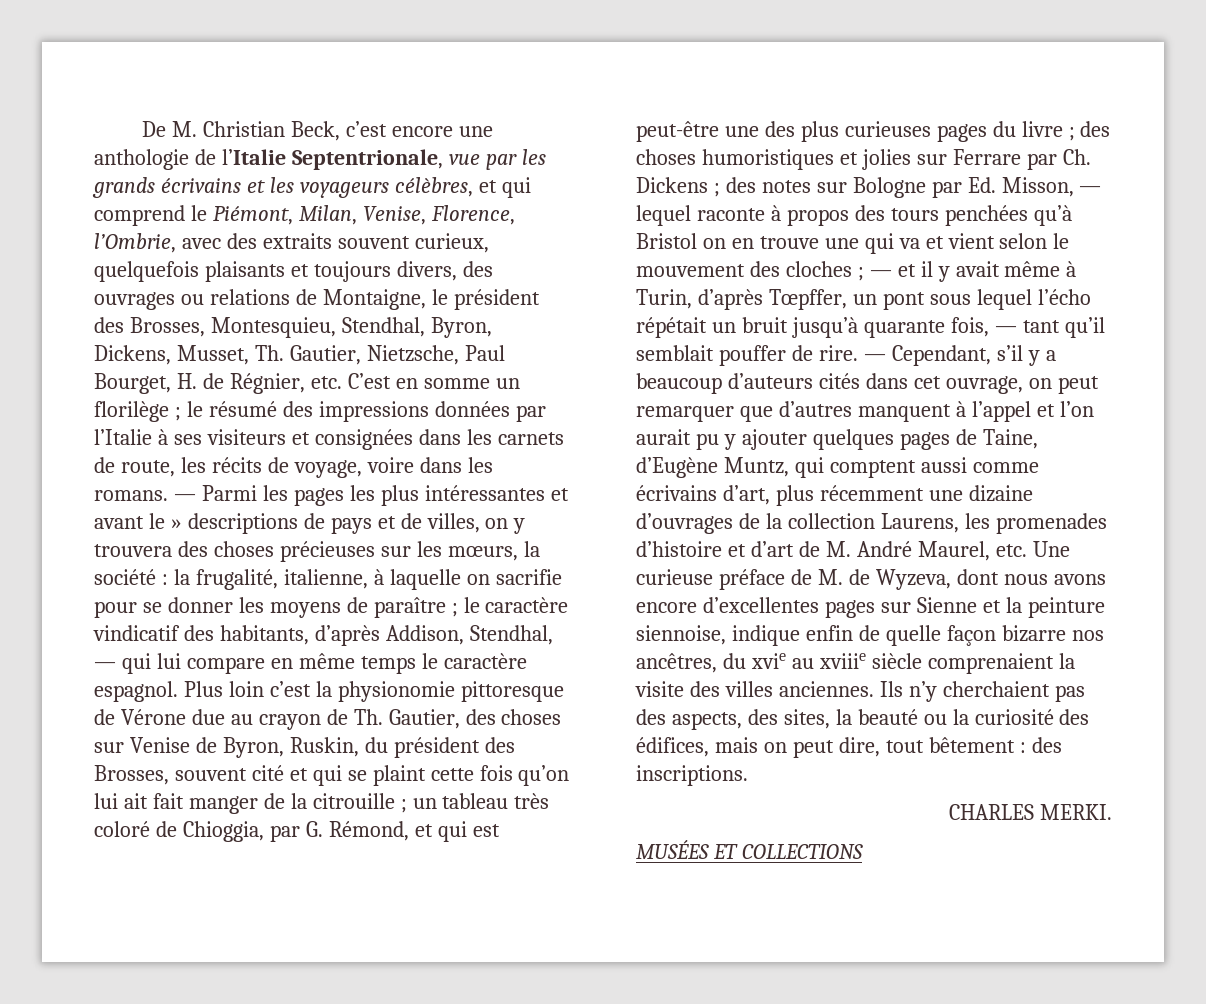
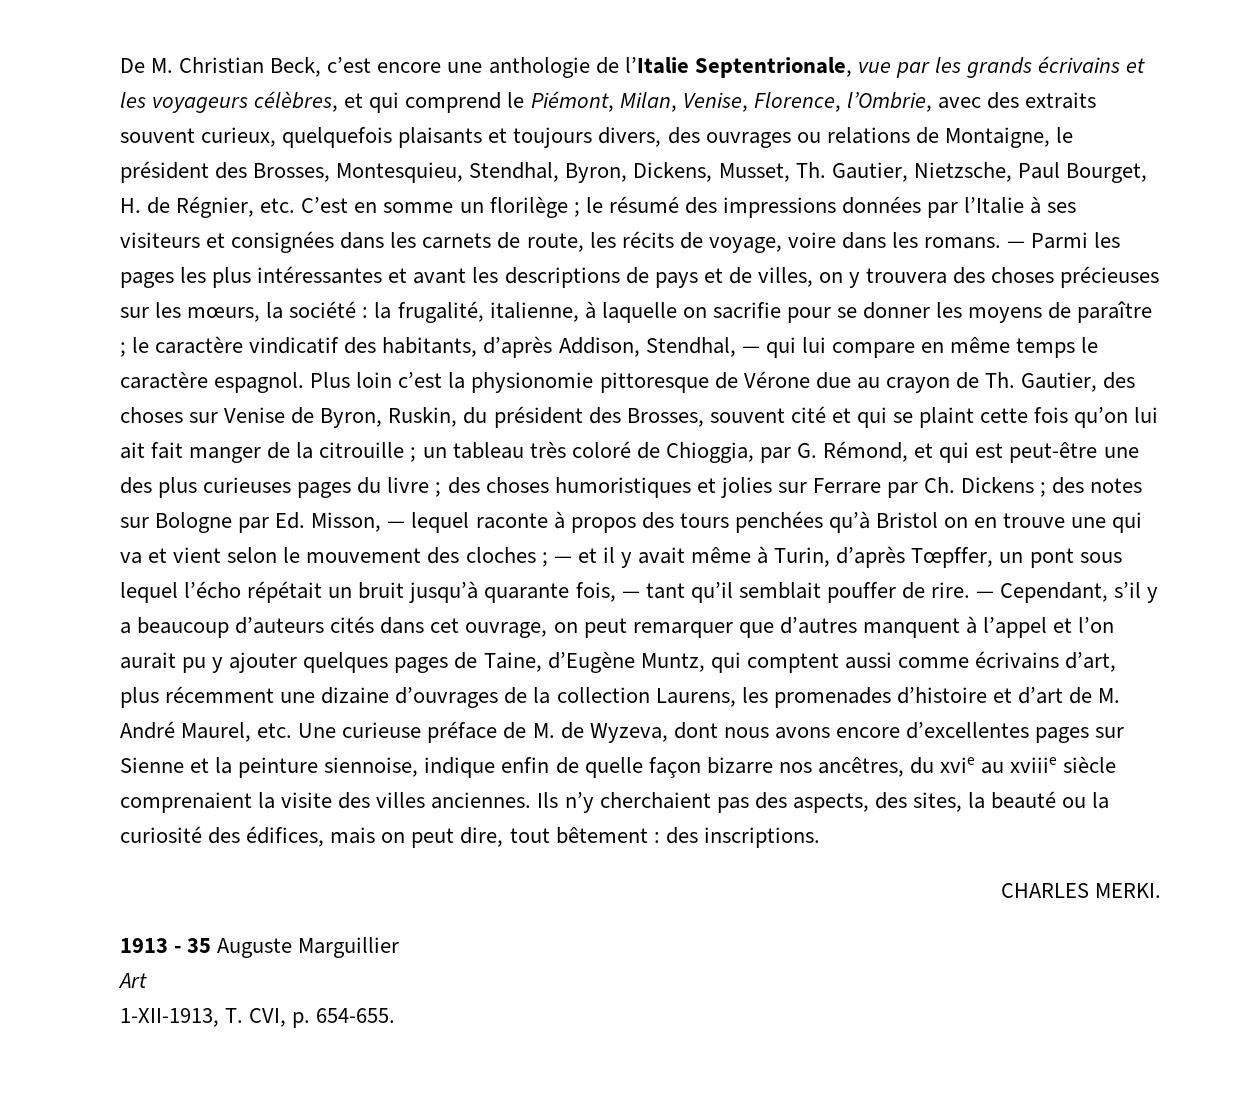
- — Parmi les pages les plus intéressantes et avant le » descriptions de pays et de villes, on y trouvera des choses précieuses sur les mœurs, la société : la frugalité, italienne, à laquelle on sacrifie pour se donner les moyens de paraître ; le caractère vindicatif des habitants, d’après Addison, Stendhal, — qui lui compare en même temps le caractère espagnol.
+ — Parmi les pages les plus intéressantes et avant les descriptions de pays et de villes, on y trouvera des choses précieuses sur les mœurs, la société : la frugalité, italienne, à laquelle on sacrifie pour se donner les moyens de paraître ; le caractère vindicatif des habitants, d’après Addison, Stendhal, — qui lui compare en même temps le caractère espagnol.
- MUSÉES ET COLLECTIONS
+ 1913 - 35 Auguste Marguillier
+ Art
+ 1-XII-1913, T. CVI, p. 654-655.

